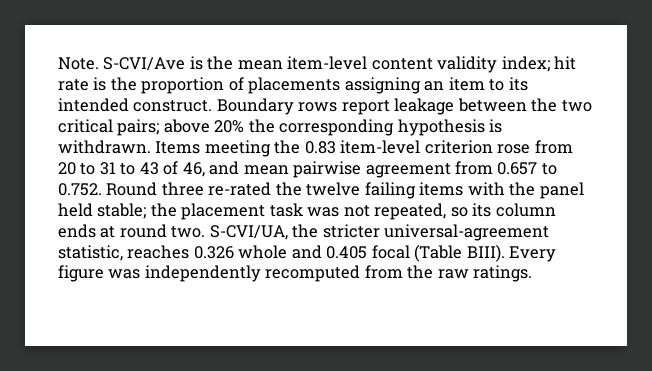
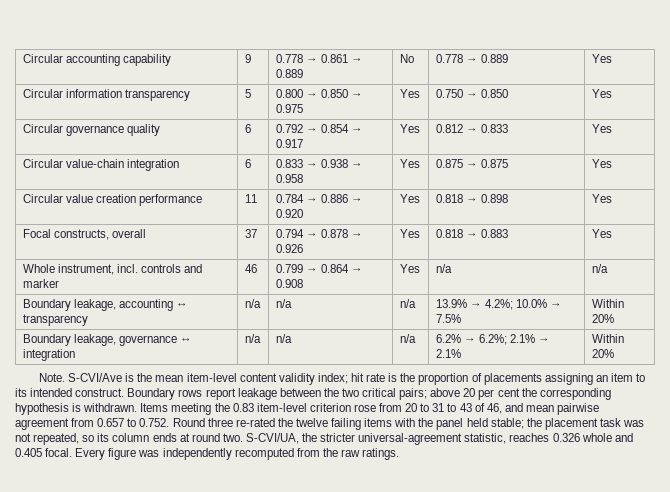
+ Circular accounting capability | 9 | 0.778 → 0.861 → 0.889 | No | 0.778 → 0.889 | Yes
+ Circular information transparency | 5 | 0.800 → 0.850 → 0.975 | Yes | 0.750 → 0.850 | Yes
+ Circular governance quality | 6 | 0.792 → 0.854 → 0.917 | Yes | 0.812 → 0.833 | Yes
+ Circular value-chain integration | 6 | 0.833 → 0.938 → 0.958 | Yes | 0.875 → 0.875 | Yes
+ Circular value creation performance | 11 | 0.784 → 0.886 → 0.920 | Yes | 0.818 → 0.898 | Yes
+ Focal constructs, overall | 37 | 0.794 → 0.878 → 0.926 | Yes | 0.818 → 0.883 | Yes
+ Whole instrument, incl. controls and marker | 46 | 0.799 → 0.864 → 0.908 | Yes | n/a | n/a
+ Boundary leakage, accounting ↔ transparency | n/a | n/a | n/a | 13.9% → 4.2%; 10.0% → 7.5% | Within 20%
+ Boundary leakage, governance ↔ integration | n/a | n/a | n/a | 6.2% → 6.2%; 2.1% → 2.1% | Within 20%
- Boundary rows report leakage between the two critical pairs; above 20% the corresponding hypothesis is withdrawn.
+ Boundary rows report leakage between the two critical pairs; above 20 per cent the corresponding hypothesis is withdrawn.
- S-CVI/UA, the stricter universal-agreement statistic, reaches 0.326 whole and 0.405 focal (Table BIII).
+ S-CVI/UA, the stricter universal-agreement statistic, reaches 0.326 whole and 0.405 focal.

